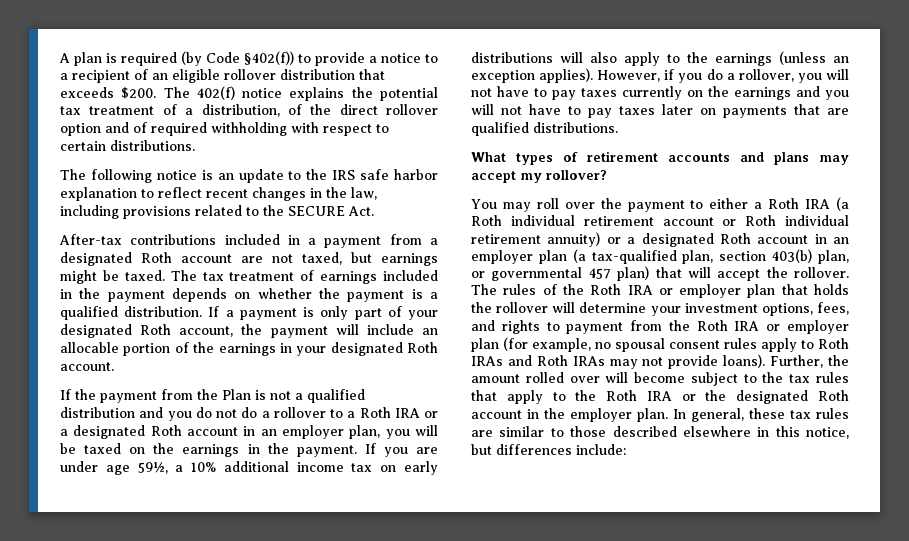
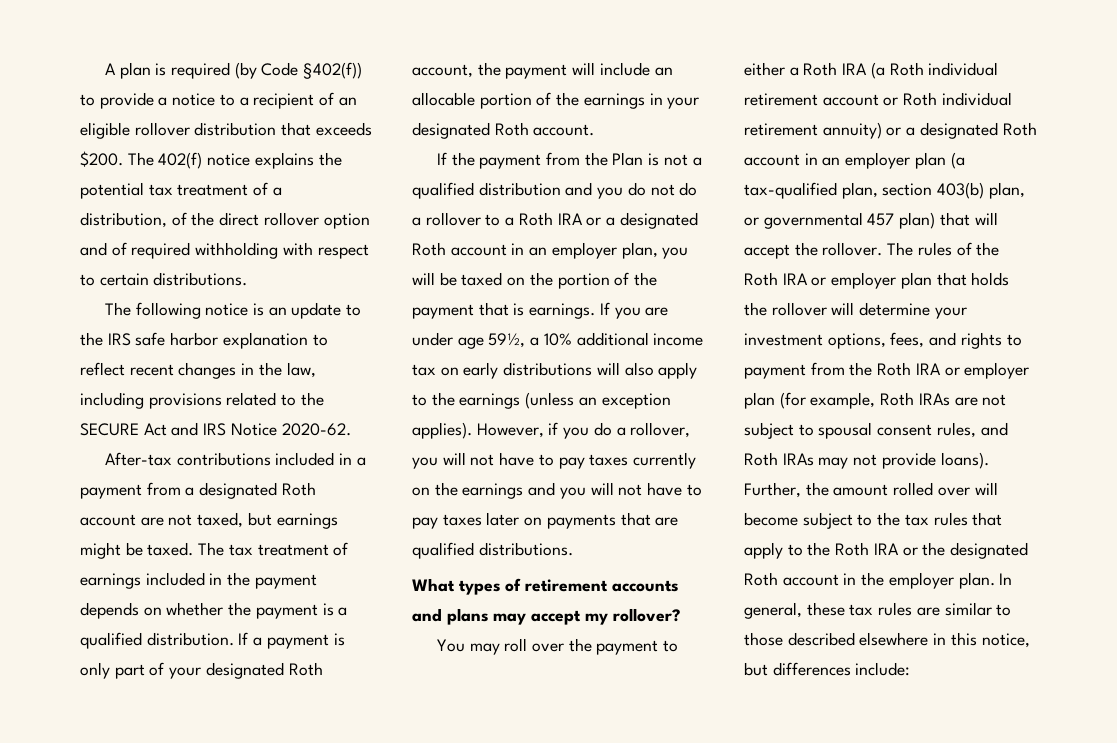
- The following notice is an update to the IRS safe harbor explanation to reflect recent changes in the law, including provisions related to the SECURE Act.
+ The following notice is an update to the IRS safe harbor explanation to reflect recent changes in the law, including provisions related to the SECURE Act and IRS Notice 2020-62.
- If the payment from the Plan is not a qualified distribution and you do not do a rollover to a Roth IRA or a designated Roth account in an employer plan, you will be taxed on the earnings in the payment.
+ If the payment from the Plan is not a qualified distribution and you do not do a rollover to a Roth IRA or a designated Roth account in an employer plan, you will be taxed on the portion of the payment that is earnings.
- The rules of the Roth IRA or employer plan that holds the rollover will determine your investment options, fees, and rights to payment from the Roth IRA or employer plan (for example, no spousal consent rules apply to Roth IRAs and Roth IRAs may not provide loans).
+ The rules of the Roth IRA or employer plan that holds the rollover will determine your investment options, fees, and rights to payment from the Roth IRA or employer plan (for example, Roth IRAs are not subject to spousal consent rules, and Roth IRAs may not provide loans).

